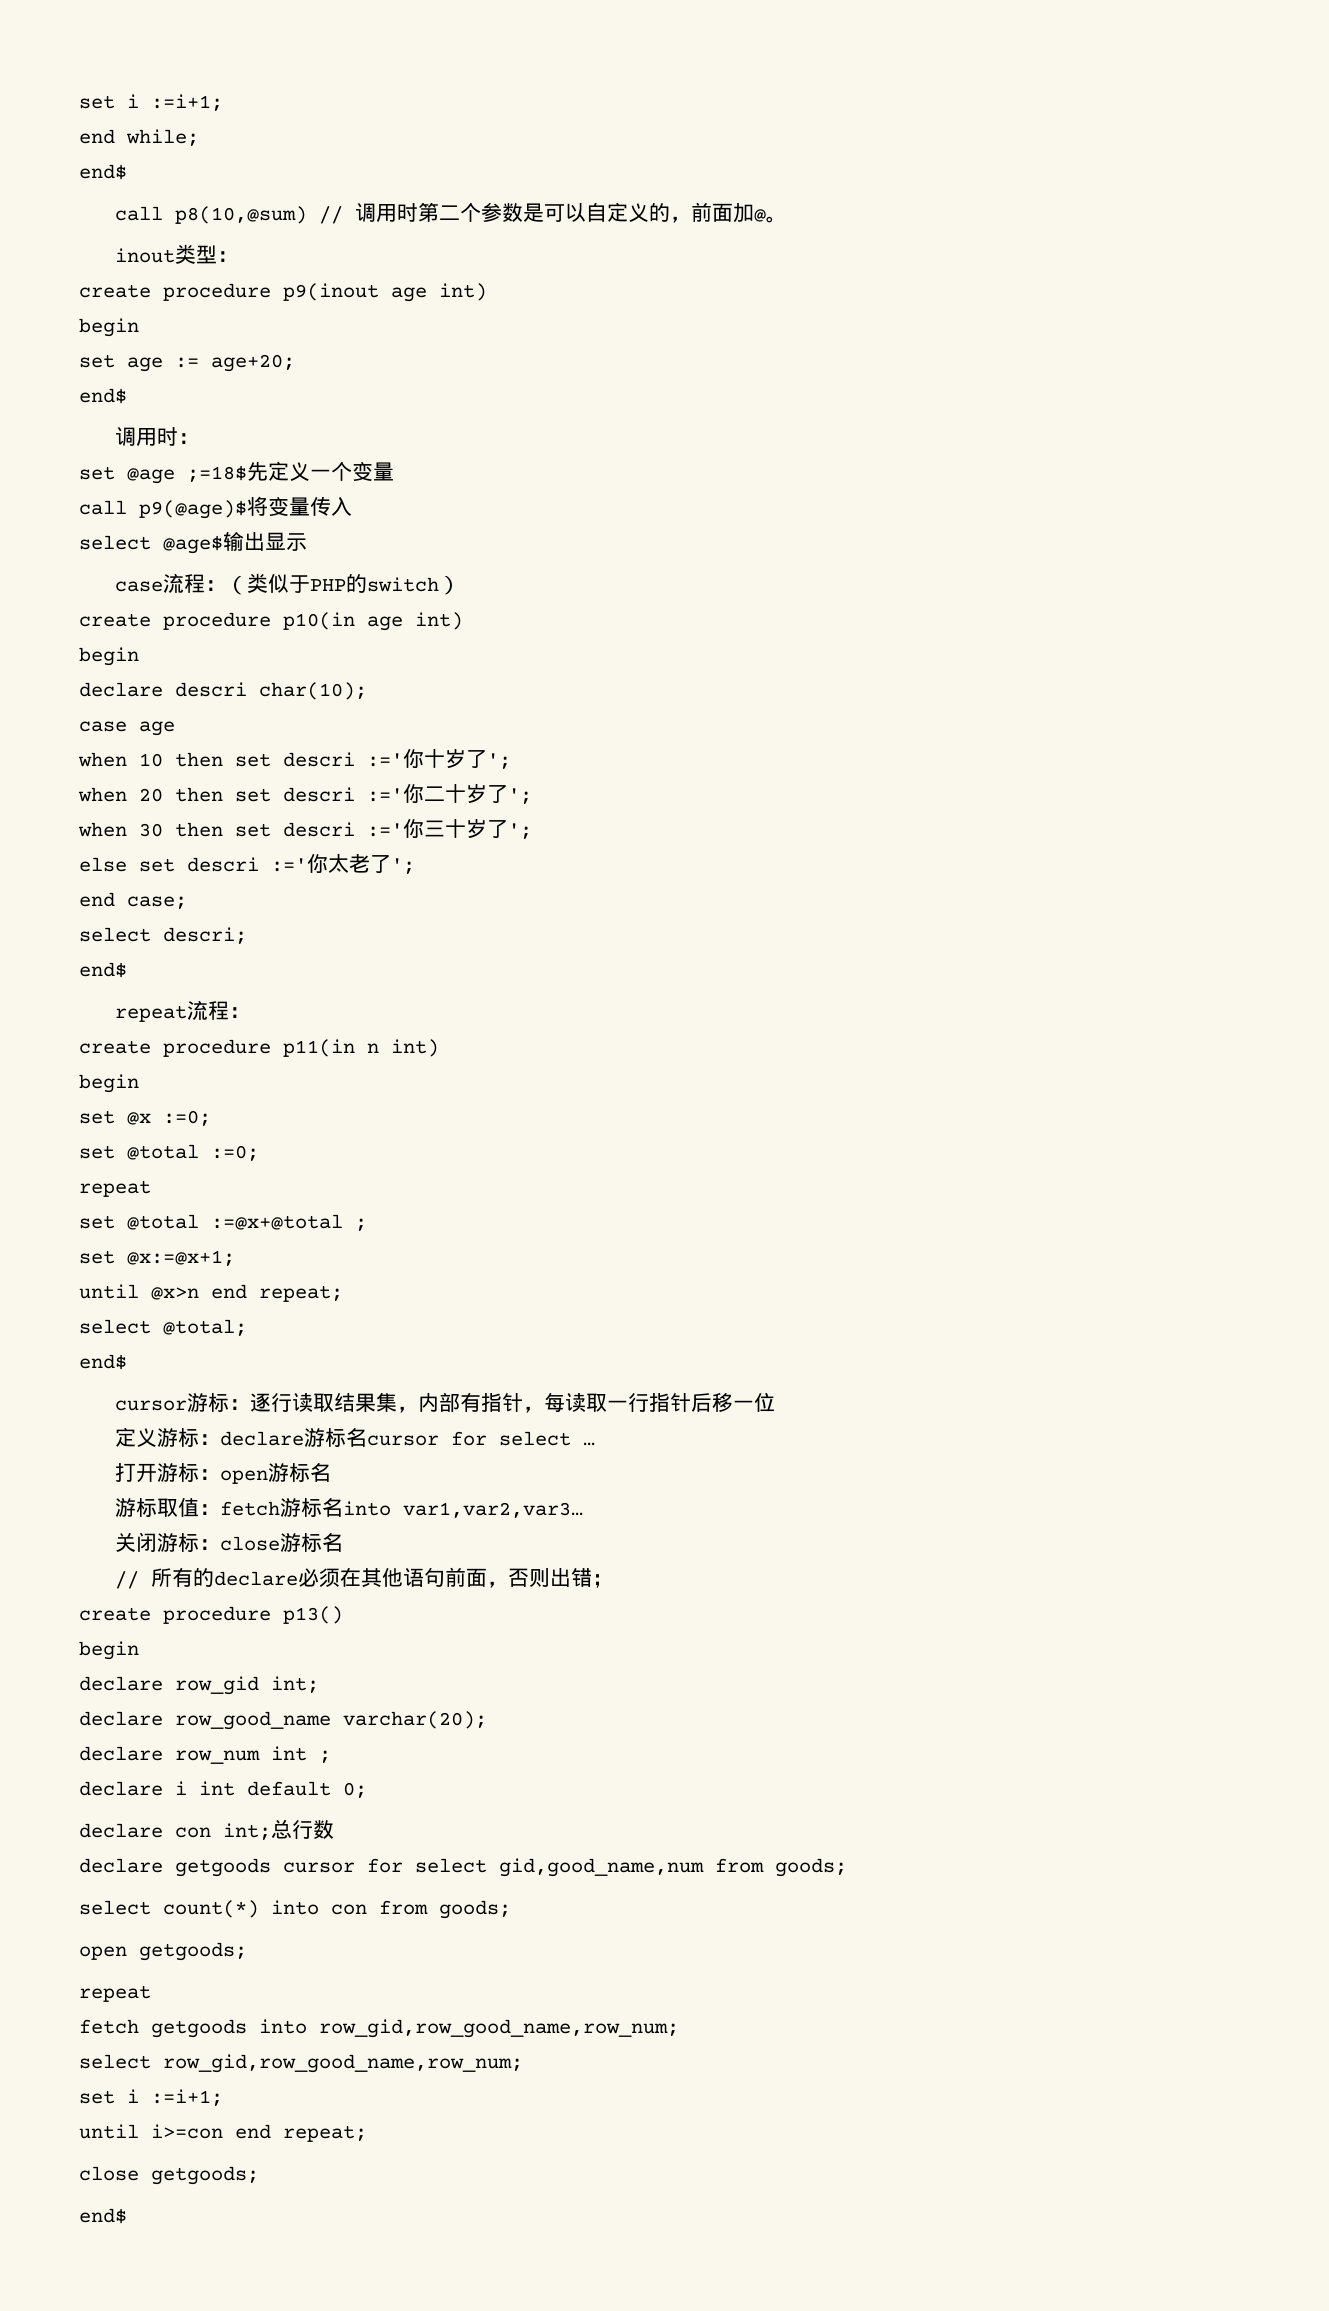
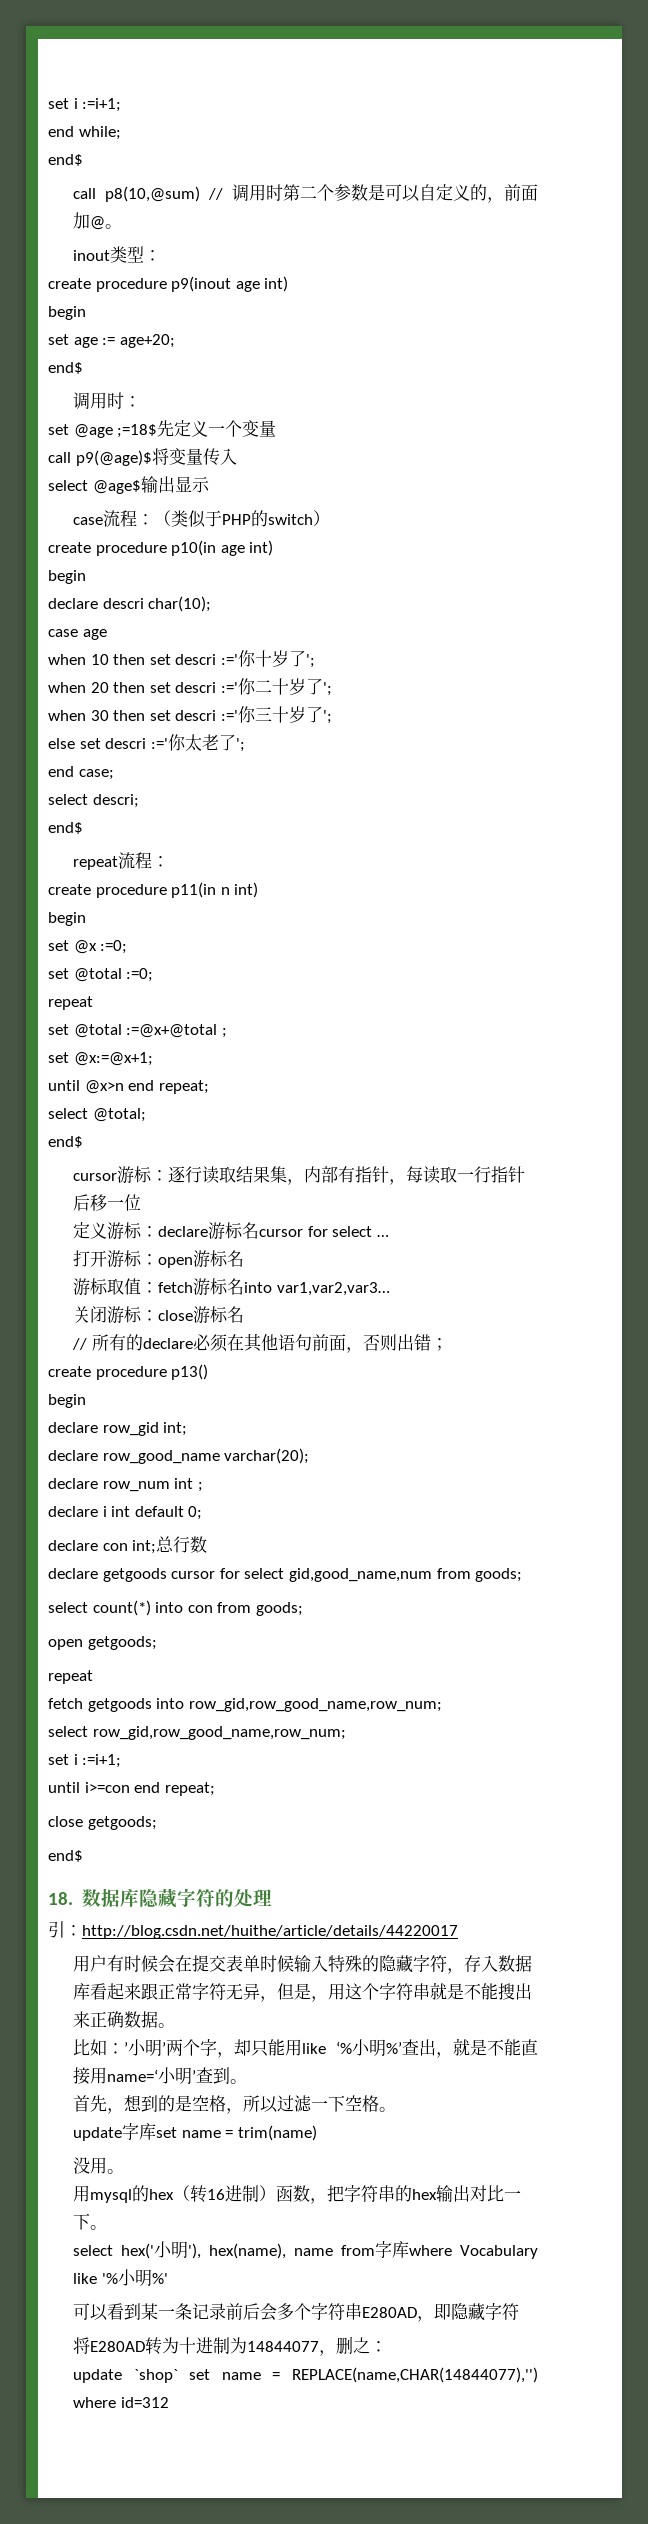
+ 18.数据库隐藏字符的处理
+ 引：http://blog.csdn.net/huithe/article/details/44220017
+ 用户有时候会在提交表单时候输入特殊的隐藏字符，存入数据库看起来跟正常字符无异，但是，用这个字符串就是不能搜出来正确数据。
+ 比如：’小明’两个字，却只能用like ‘%小明%’查出，就是不能直接用name=‘小明’查到。
+ 首先，想到的是空格，所以过滤一下空格。
+ update字库set name = trim(name)
+ 没用。
+ 用mysql的hex（转16进制）函数，把字符串的hex输出对比一下。
+ select hex('小明'), hex(name), name from字库where Vocabulary like '%小明%'
+ 可以看到某一条记录前后会多个字符串E280AD，即隐藏字符
+ 将E280AD转为十进制为14844077，删之：
+ update `shop` set name = REPLACE(name,CHAR(14844077),'') where id=312

